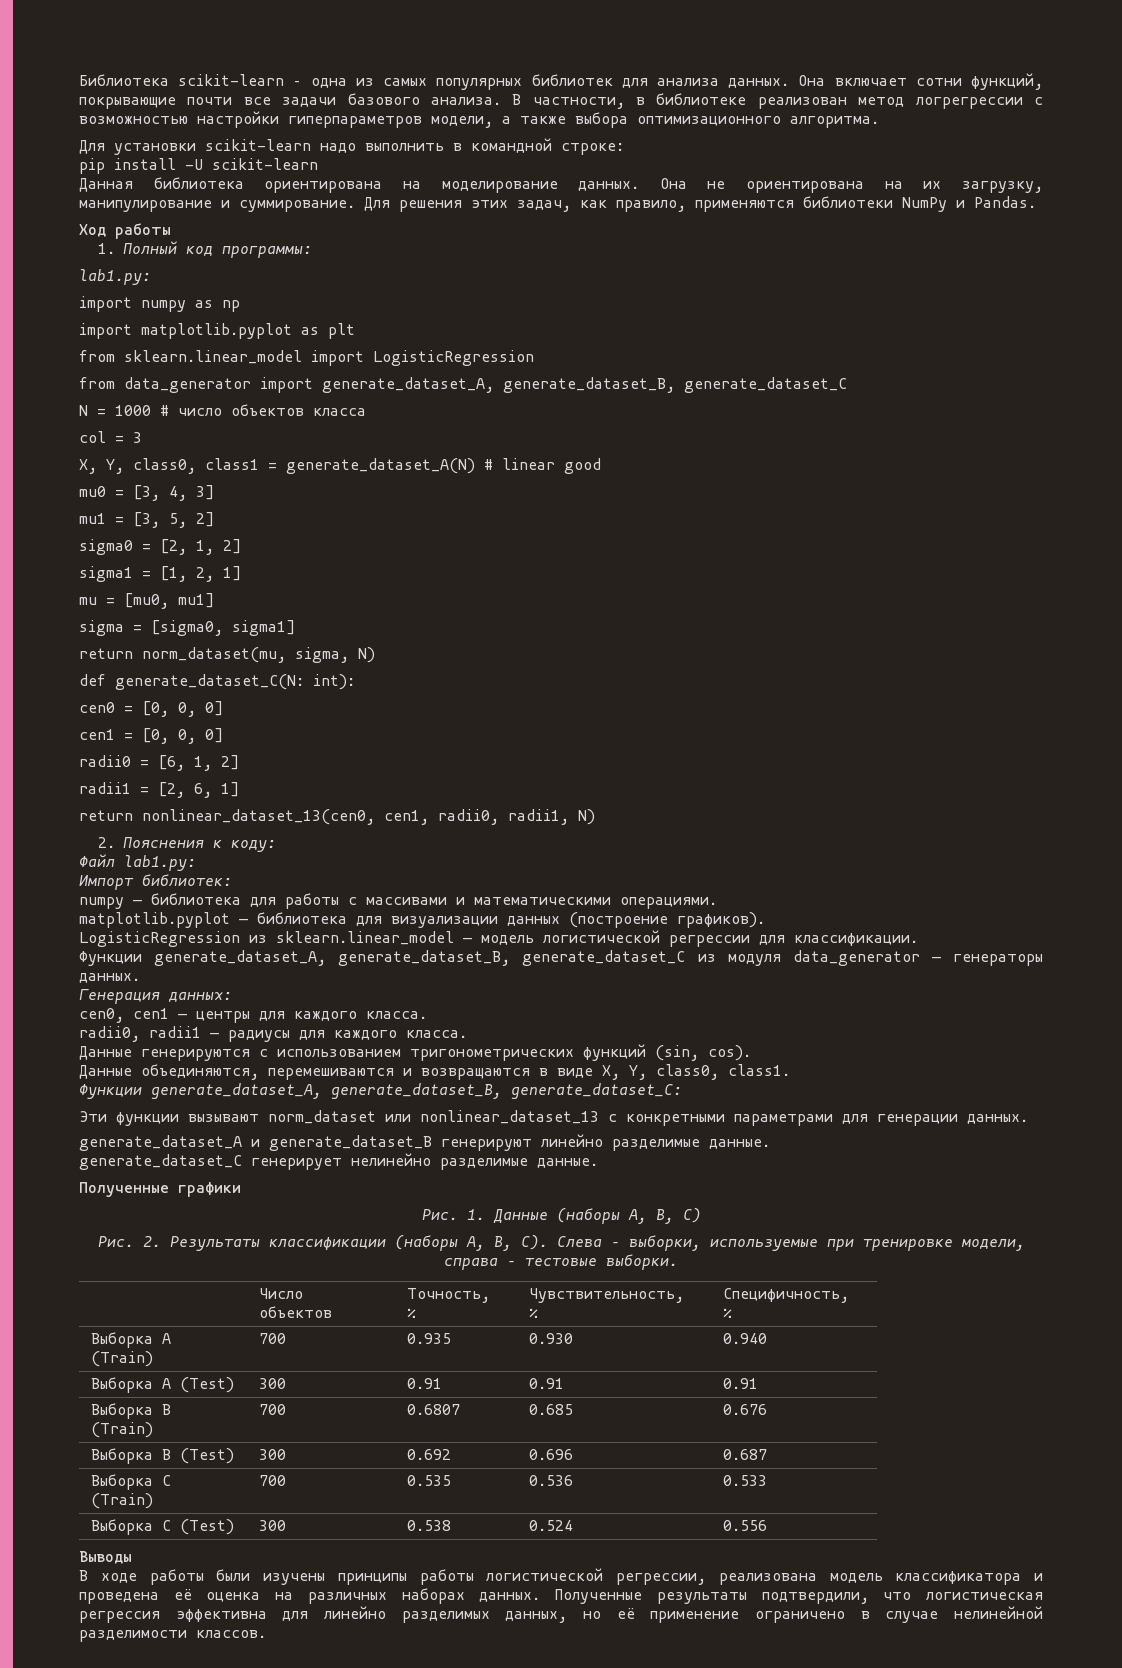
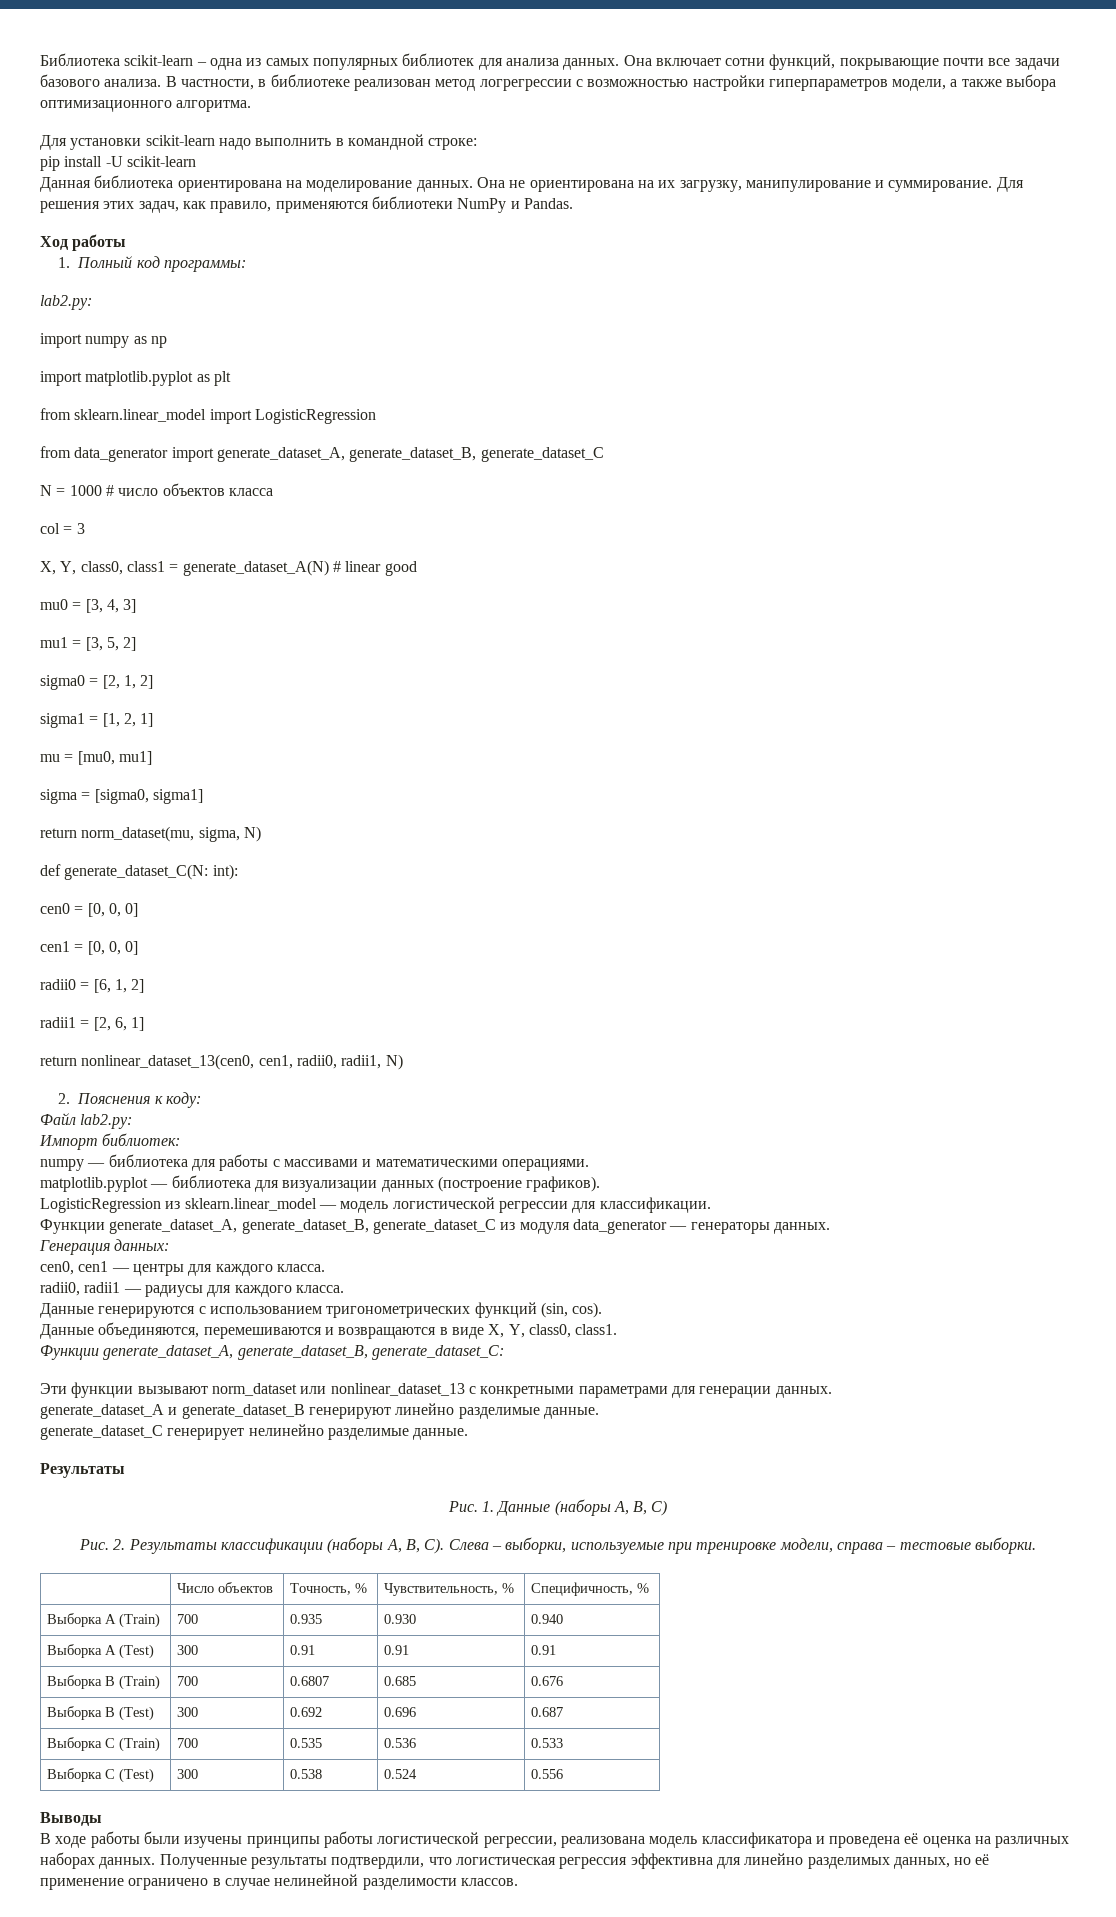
  1. Полный код программы:
- lab1.py:
+ lab2.py:
- Файл lab1.py:
+ Файл lab2.py:
  generate_dataset_C генерирует нелинейно разделимые данные.
- Полученные графики
+ Результаты

